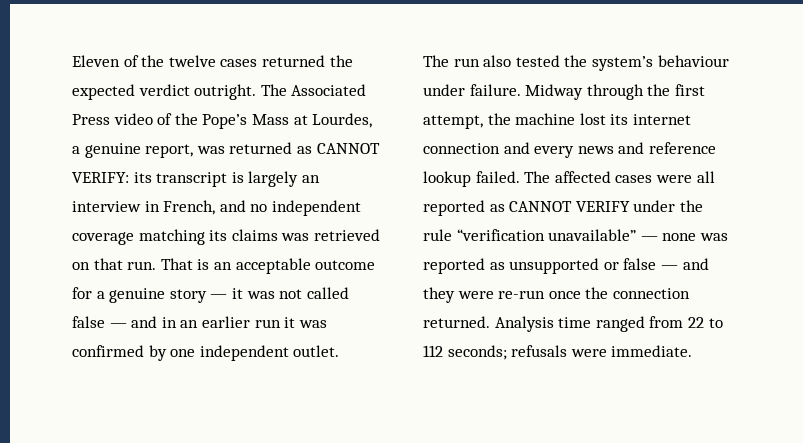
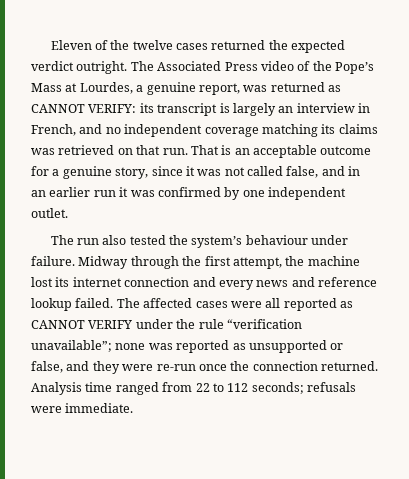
- That is an acceptable outcome for a genuine story — it was not called false — and in an earlier run it was confirmed by one independent outlet.
+ That is an acceptable outcome for a genuine story, since it was not called false, and in an earlier run it was confirmed by one independent outlet.
- The affected cases were all reported as CANNOT VERIFY under the rule “verification unavailable” — none was reported as unsupported or false — and they were re-run once the connection returned.
+ The affected cases were all reported as CANNOT VERIFY under the rule “verification unavailable”; none was reported as unsupported or false, and they were re-run once the connection returned.

